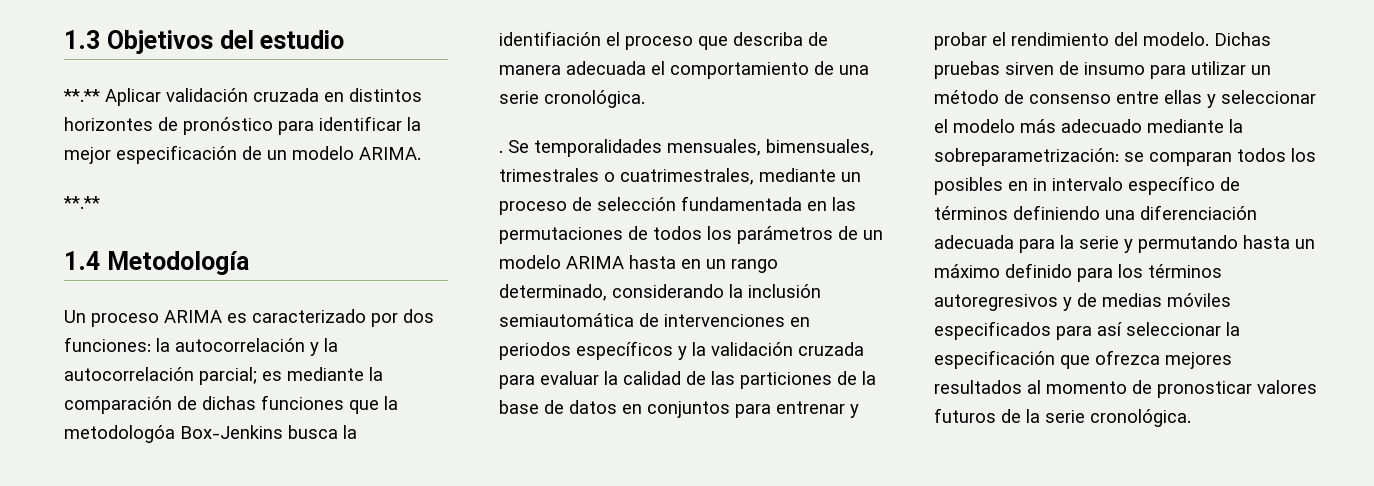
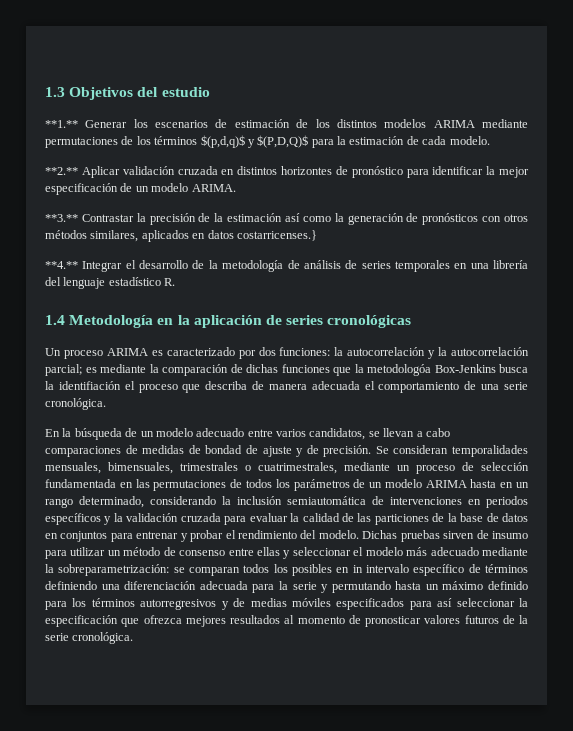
- **.** Aplicar validación cruzada en distintos horizontes de pronóstico para identificar la mejor especificación de un modelo ARIMA.
- **.**
- 1.4 Metodología
+ **1.** Generar los escenarios de estimación de los distintos modelos ARIMA mediante permutaciones de los términos $(p,d,q)$ y $(P,D,Q)$ para la estimación de cada modelo.
+ **2.** Aplicar validación cruzada en distintos horizontes de pronóstico para identificar la mejor especificación de un modelo ARIMA.
+ **3.** Contrastar la precisión de la estimación así como la generación de pronósticos con otros métodos similares, aplicados en datos costarricenses.}
+ **4.** Integrar el desarrollo de la metodología de análisis de series temporales en una librería del lenguaje estadístico R.
+ 1.4 Metodología en la aplicación de series cronológicas
- . Se temporalidades mensuales, bimensuales, trimestrales o cuatrimestrales, mediante un proceso de selección fundamentada en las permutaciones de todos los parámetros de un modelo ARIMA hasta en un rango determinado, considerando la inclusión semiautomática de intervenciones en periodos específicos y la validación cruzada para evaluar la calidad de las particiones de la base de datos en conjuntos para entrenar y probar el rendimiento del modelo.
+ En la búsqueda de un modelo adecuado entre varios candidatos, se llevan a cabo comparaciones de medidas de bondad de ajuste y de precisión. Se consideran temporalidades mensuales, bimensuales, trimestrales o cuatrimestrales, mediante un proceso de selección fundamentada en las permutaciones de todos los parámetros de un modelo ARIMA hasta en un rango determinado, considerando la inclusión semiautomática de intervenciones en periodos específicos y la validación cruzada para evaluar la calidad de las particiones de la base de datos en conjuntos para entrenar y probar el rendimiento del modelo.
- se comparan todos los posibles en in intervalo específico de términos definiendo una diferenciación adecuada para la serie y permutando hasta un máximo definido para los términos autoregresivos y de medias móviles especificados para así seleccionar la especificación que ofrezca mejores resultados al momento de pronosticar valores futuros de la serie cronológica.
+ se comparan todos los posibles en in intervalo específico de términos definiendo una diferenciación adecuada para la serie y permutando hasta un máximo definido para los términos autorregresivos y de medias móviles especificados para así seleccionar la especificación que ofrezca mejores resultados al momento de pronosticar valores futuros de la serie cronológica.

